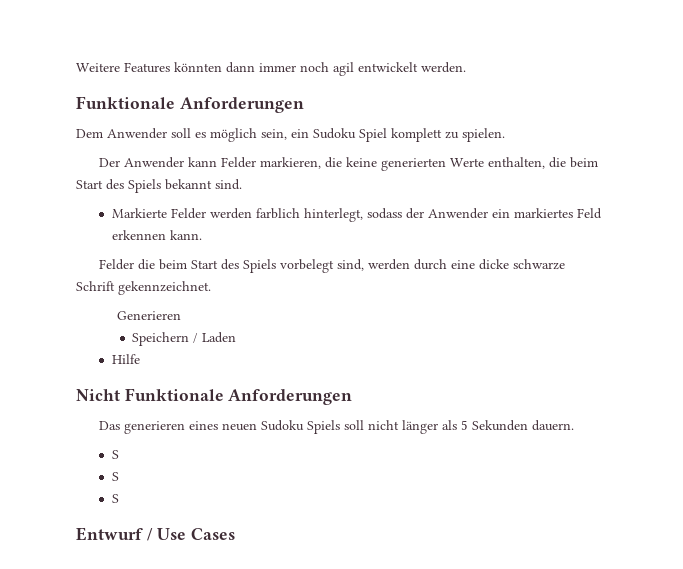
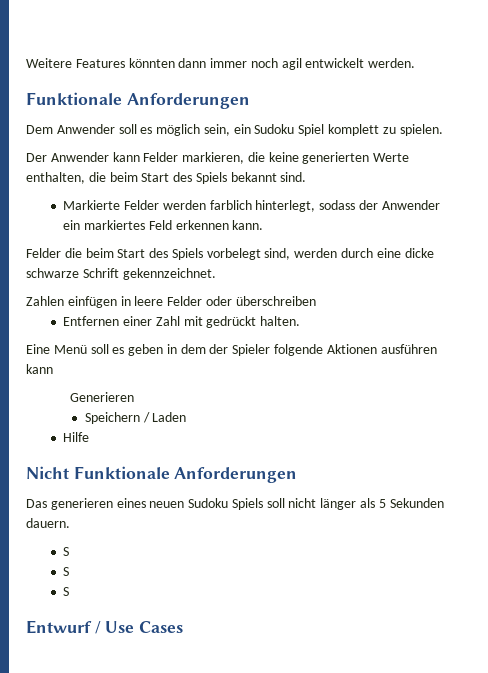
+ Zahlen einfügen in leere Felder oder überschreiben
+ Entfernen einer Zahl mit gedrückt halten.
+ Eine Menü soll es geben in dem der Spieler folgende Aktionen ausführen kann

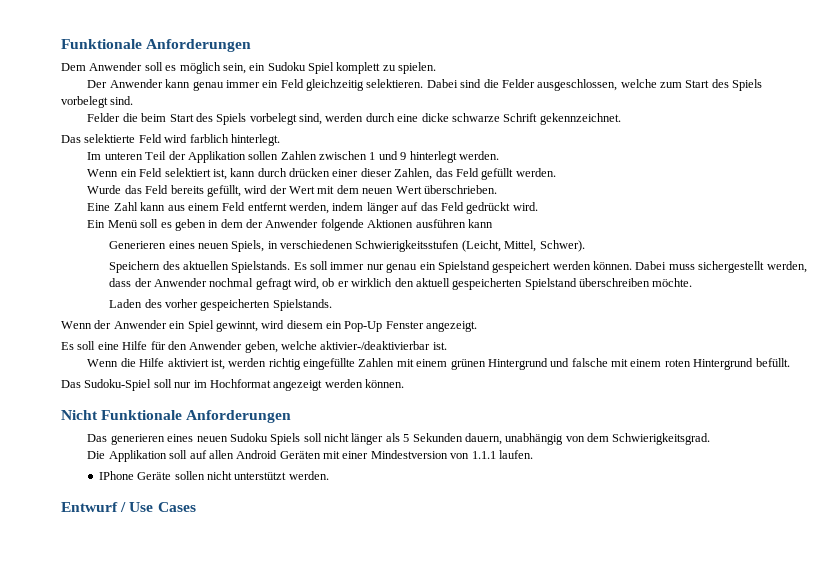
- Weitere Features könnten dann immer noch agil entwickelt werden.
- Der Anwender kann Felder markieren, die keine generierten Werte enthalten, die beim Start des Spiels bekannt sind.
+ Der Anwender kann genau immer ein Feld gleichzeitig selektieren. Dabei sind die Felder ausgeschlossen, welche zum Start des Spiels vorbelegt sind.
- Markierte Felder werden farblich hinterlegt, sodass der Anwender ein markiertes Feld erkennen kann.
- Zahlen einfügen in leere Felder oder überschreiben
- Entfernen einer Zahl mit gedrückt halten.
- Eine Menü soll es geben in dem der Spieler folgende Aktionen ausführen kann
+ Das selektierte Feld wird farblich hinterlegt.
+ Im unteren Teil der Applikation sollen Zahlen zwischen 1 und 9 hinterlegt werden.
+ Wenn ein Feld selektiert ist, kann durch drücken einer dieser Zahlen, das Feld gefüllt werden.
+ Wurde das Feld bereits gefüllt, wird der Wert mit dem neuen Wert überschrieben.
+ Eine Zahl kann aus einem Feld entfernt werden, indem länger auf das Feld gedrückt wird.
+ Ein Menü soll es geben in dem der Anwender folgende Aktionen ausführen kann
- Generieren
- Speichern / Laden
- Hilfe
+ Generieren eines neuen Spiels, in verschiedenen Schwierigkeitsstufen (Leicht, Mittel, Schwer).
+ Speichern des aktuellen Spielstands. Es soll immer nur genau ein Spielstand gespeichert werden können. Dabei muss sichergestellt werden, dass der Anwender nochmal gefragt wird, ob er wirklich den aktuell gespeicherten Spielstand überschreiben möchte.
+ Laden des vorher gespeicherten Spielstands.
+ Wenn der Anwender ein Spiel gewinnt, wird diesem ein Pop-Up Fenster angezeigt.
+ Es soll eine Hilfe für den Anwender geben, welche aktivier-/deaktivierbar ist.
+ Wenn die Hilfe aktiviert ist, werden richtig eingefüllte Zahlen mit einem grünen Hintergrund und falsche mit einem roten Hintergrund befüllt.
+ Das Sudoku-Spiel soll nur im Hochformat angezeigt werden können.
- Das generieren eines neuen Sudoku Spiels soll nicht länger als 5 Sekunden dauern.
- S
- S
- S
+ Das generieren eines neuen Sudoku Spiels soll nicht länger als 5 Sekunden dauern, unabhängig von dem Schwierigkeitsgrad.
+ Die Applikation soll auf allen Android Geräten mit einer Mindestversion von 1.1.1 laufen.
+ IPhone Geräte sollen nicht unterstützt werden.

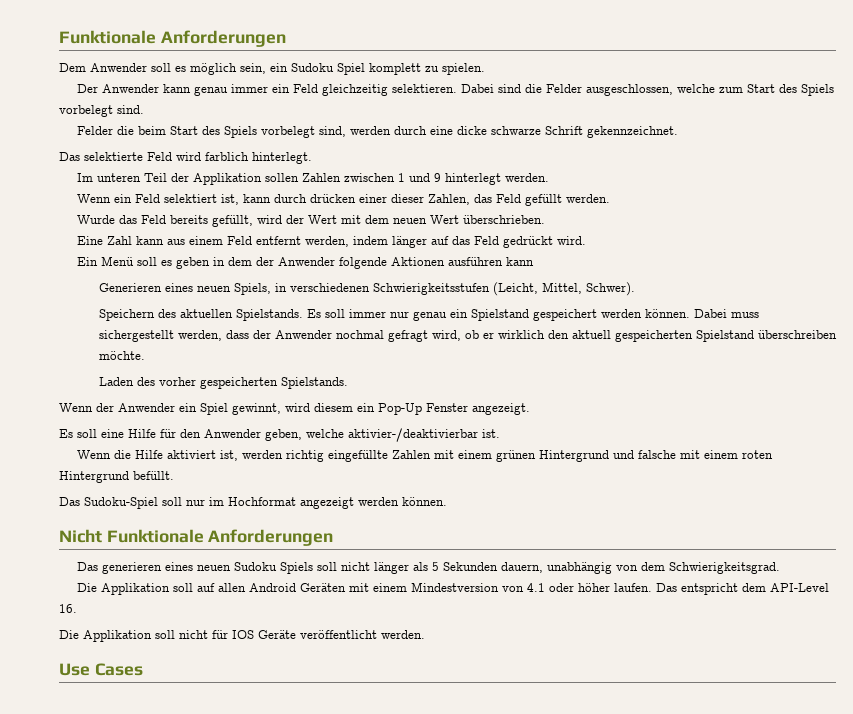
- Die Applikation soll auf allen Android Geräten mit einer Mindestversion von 1.1.1 laufen.
- IPhone Geräte sollen nicht unterstützt werden.
- Entwurf / Use Cases
+ Die Applikation soll auf allen Android Geräten mit einem Mindestversion von 4.1 oder höher laufen. Das entspricht dem API-Level 16.
+ Die Applikation soll nicht für IOS Geräte veröffentlicht werden.
+ Use Cases

